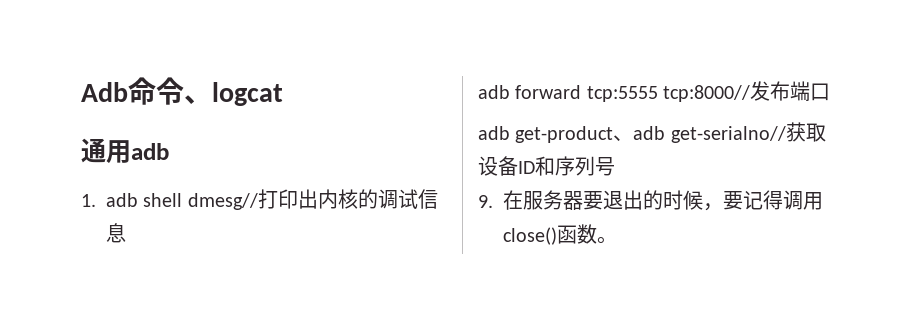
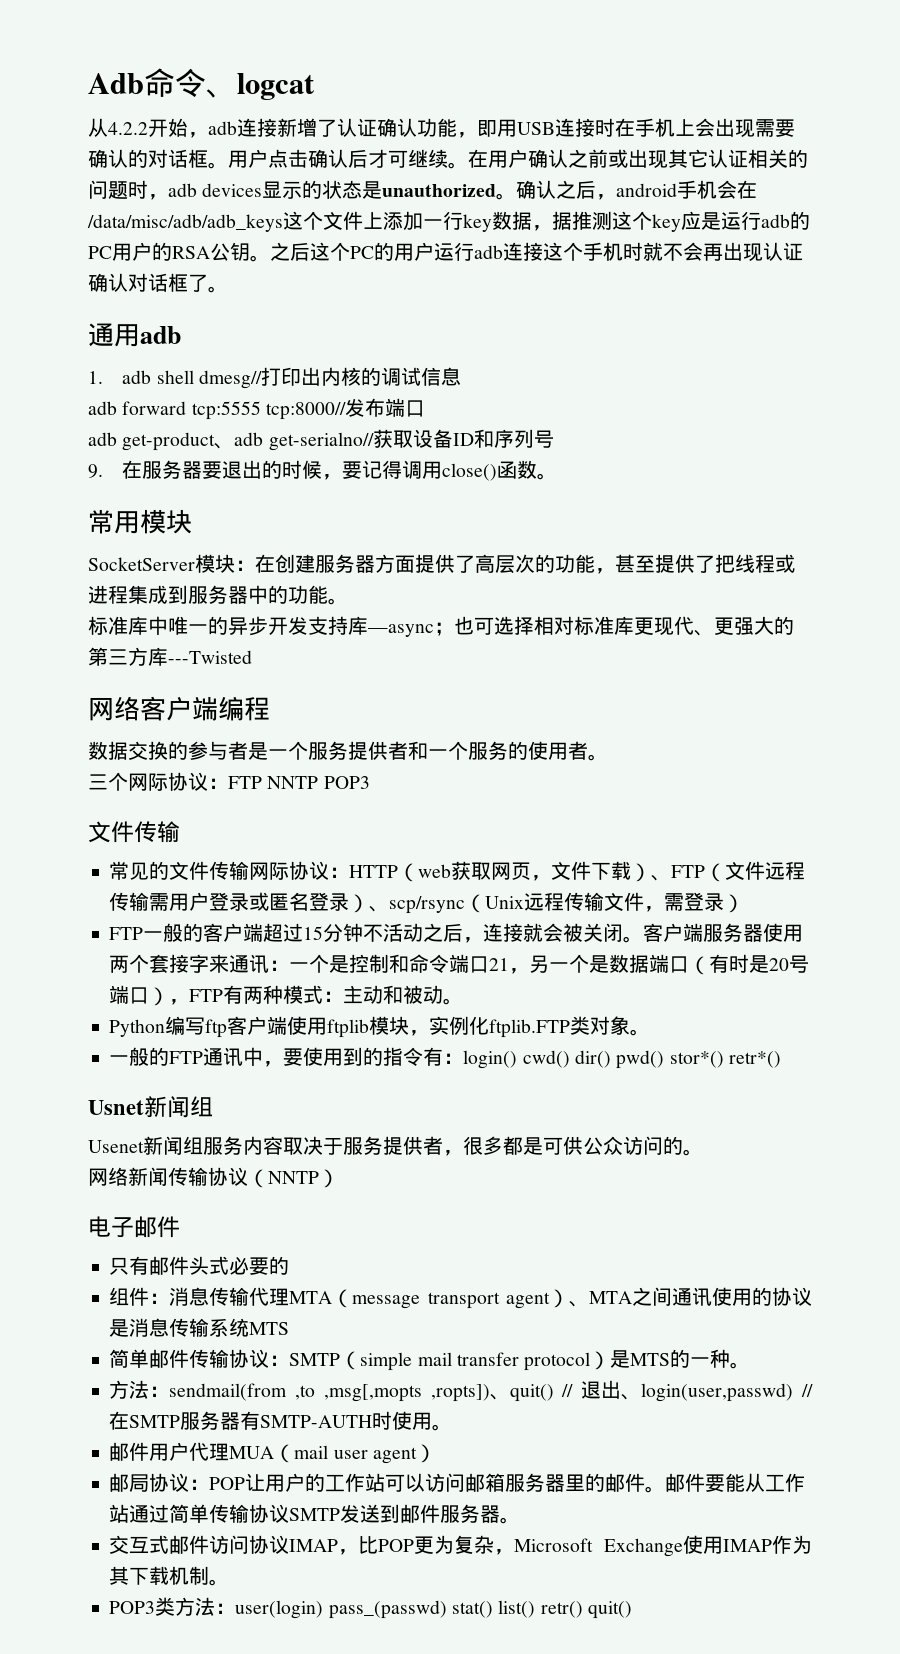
+ 从4.2.2开始，adb连接新增了认证确认功能，即用USB连接时在手机上会出现需要确认的对话框。用户点击确认后才可继续。在用户确认之前或出现其它认证相关的问题时，adb devices显示的状态是unauthorized。确认之后，android手机会在/data/misc/adb/adb_keys这个文件上添加一行key数据，据推测这个key应是运行adb的PC用户的RSA公钥。之后这个PC的用户运行adb连接这个手机时就不会再出现认证确认对话框了。
+ 常用模块
+ SocketServer模块：在创建服务器方面提供了高层次的功能，甚至提供了把线程或进程集成到服务器中的功能。
+ 标准库中唯一的异步开发支持库—async；也可选择相对标准库更现代、更强大的第三方库---Twisted
+ 网络客户端编程
+ 数据交换的参与者是一个服务提供者和一个服务的使用者。
+ 三个网际协议：FTP NNTP POP3
+ 文件传输
+ 常见的文件传输网际协议：HTTP（web获取网页，文件下载）、FTP（文件远程传输需用户登录或匿名登录）、scp/rsync（Unix远程传输文件，需登录）
+ FTP一般的客户端超过15分钟不活动之后，连接就会被关闭。客户端服务器使用两个套接字来通讯：一个是控制和命令端口21，另一个是数据端口（有时是20号端口），FTP有两种模式：主动和被动。
+ Python编写ftp客户端使用ftplib模块，实例化ftplib.FTP类对象。
+ 一般的FTP通讯中，要使用到的指令有：login() cwd() dir() pwd() stor*() retr*()
+ Usnet新闻组
+ Usenet新闻组服务内容取决于服务提供者，很多都是可供公众访问的。
+ 网络新闻传输协议（NNTP）
+ 电子邮件
+ 只有邮件头式必要的
+ 组件：消息传输代理MTA（message transport agent）、MTA之间通讯使用的协议是消息传输系统MTS
+ 简单邮件传输协议：SMTP（simple mail transfer protocol）是MTS的一种。
+ 方法：sendmail(from ,to ,msg[,mopts ,ropts])、quit() // 退出、login(user,passwd) // 在SMTP服务器有SMTP-AUTH时使用。
+ 邮件用户代理MUA（mail user agent）
+ 邮局协议：POP让用户的工作站可以访问邮箱服务器里的邮件。邮件要能从工作站通过简单传输协议SMTP发送到邮件服务器。
+ 交互式邮件访问协议IMAP，比POP更为复杂，Microsoft Exchange使用IMAP作为其下载机制。
+ POP3类方法：user(login) pass_(passwd) stat() list() retr() quit()

